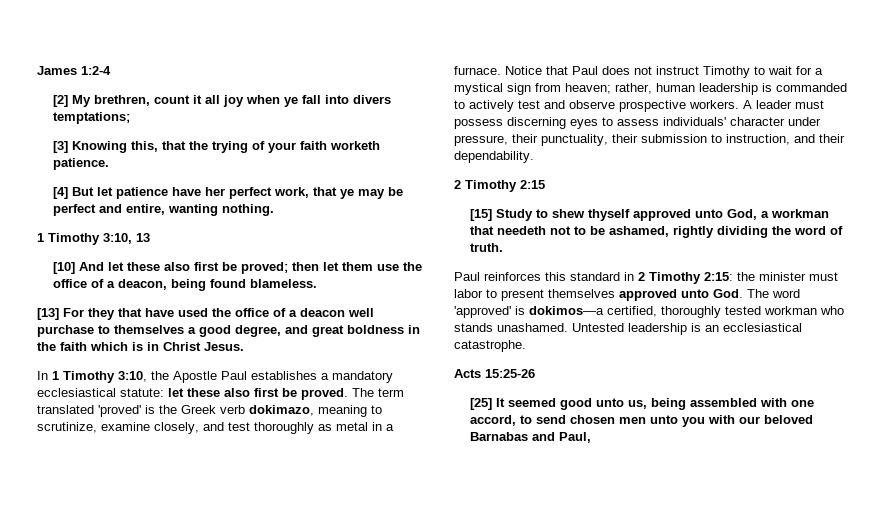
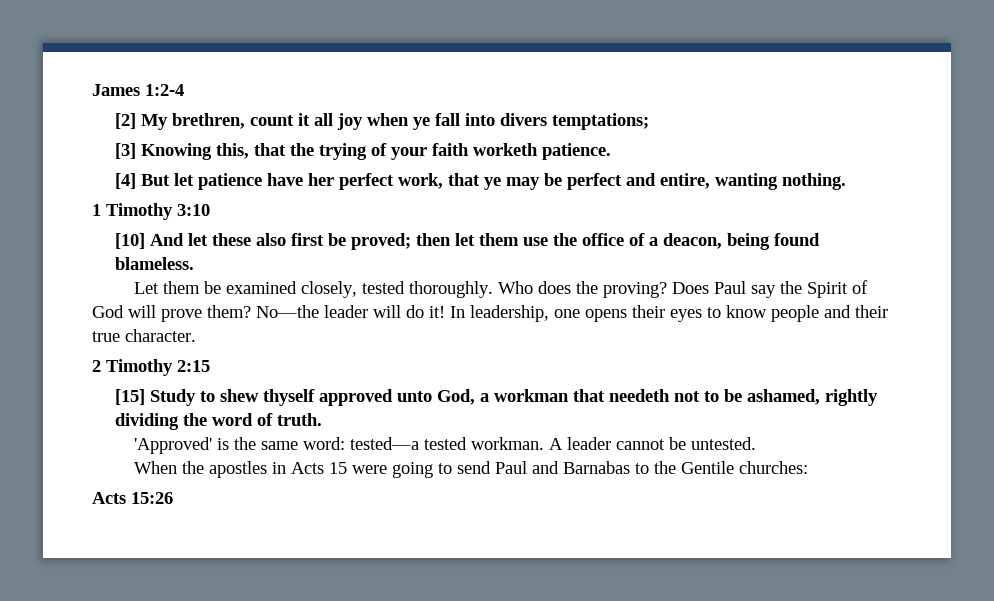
- 1 Timothy 3:10, 13
+ 1 Timothy 3:10
- [13] For they that have used the office of a deacon well purchase to themselves a good degree, and great boldness in the faith which is in Christ Jesus.
- In 1 Timothy 3:10, the Apostle Paul establishes a mandatory ecclesiastical statute: let these also first be proved. The term translated 'proved' is the Greek verb dokimazo, meaning to scrutinize, examine closely, and test thoroughly as metal in a furnace. Notice that Paul does not instruct Timothy to wait for a mystical sign from heaven; rather, human leadership is commanded to actively test and observe prospective workers. A leader must possess discerning eyes to assess individuals' character under pressure, their punctuality, their submission to instruction, and their dependability.
+ Let them be examined closely, tested thoroughly. Who does the proving? Does Paul say the Spirit of God will prove them? No—the leader will do it! In leadership, one opens their eyes to know people and their true character.
- Paul reinforces this standard in 2 Timothy 2:15: the minister must labor to present themselves approved unto God. The word 'approved' is dokimos—a certified, thoroughly tested workman who stands unashamed. Untested leadership is an ecclesiastical catastrophe.
- Acts 15:25-26
- [25] It seemed good unto us, being assembled with one accord, to send chosen men unto you with our beloved Barnabas and Paul,
+ 'Approved' is the same word: tested—a tested workman. A leader cannot be untested.
+ When the apostles in Acts 15 were going to send Paul and Barnabas to the Gentile churches:
+ Acts 15:26

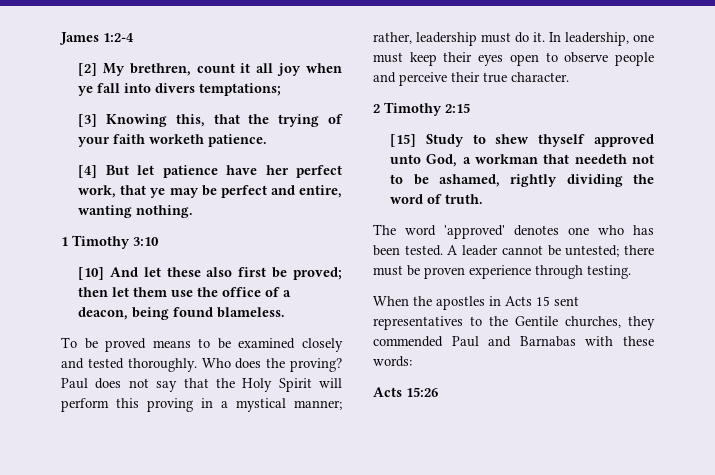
- Let them be examined closely, tested thoroughly.
+ To be proved means to be examined closely and tested thoroughly.
- Does Paul say the Spirit of God will prove them? No—the leader will do it! In leadership, one opens their eyes to know people and their true character.
+ Paul does not say that the Holy Spirit will perform this proving in a mystical manner; rather, leadership must do it. In leadership, one must keep their eyes open to observe people and perceive their true character.
- 'Approved' is the same word: tested—a tested workman. A leader cannot be untested.
+ The word 'approved' denotes one who has been tested. A leader cannot be untested; there must be proven experience through testing.
- When the apostles in Acts 15 were going to send Paul and Barnabas to the Gentile churches:
+ When the apostles in Acts 15 sent representatives to the Gentile churches, they commended Paul and Barnabas with these words:

